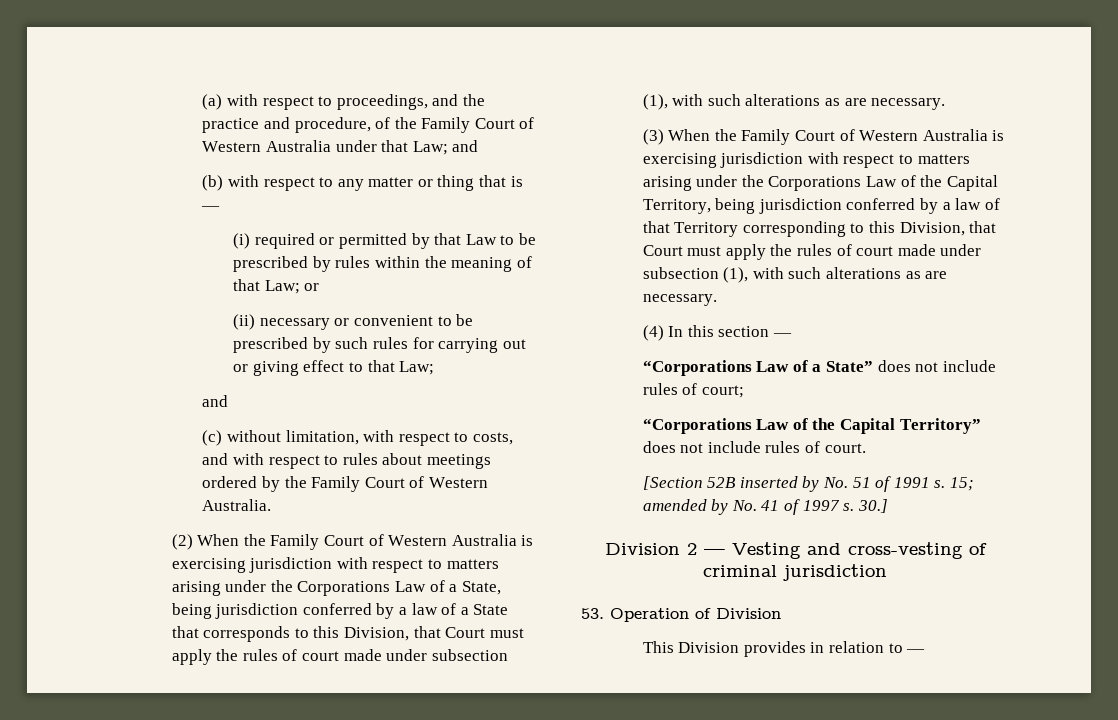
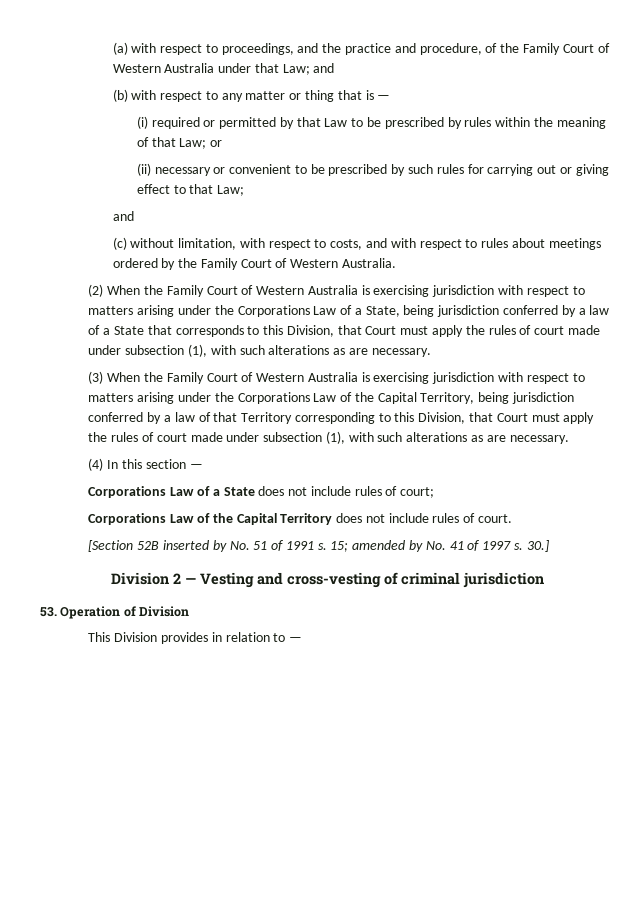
- “Corporations Law of a State” does not include rules of court;
+ Corporations Law of a State does not include rules of court;
- “Corporations Law of the Capital Territory” does not include rules of court.
+ Corporations Law of the Capital Territory does not include rules of court.

